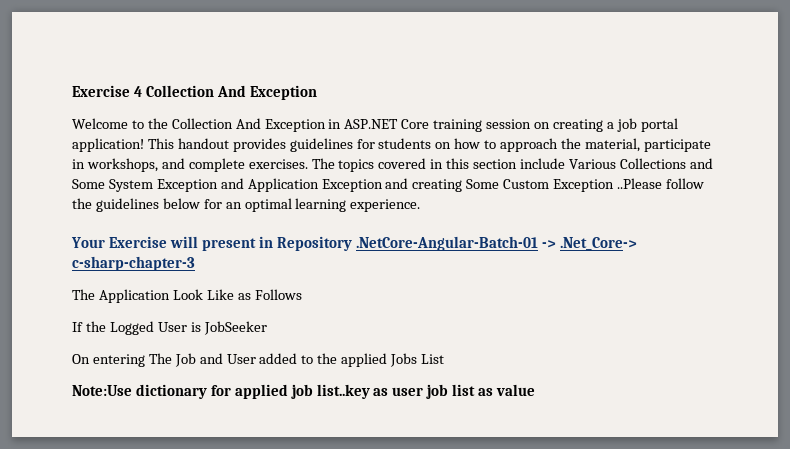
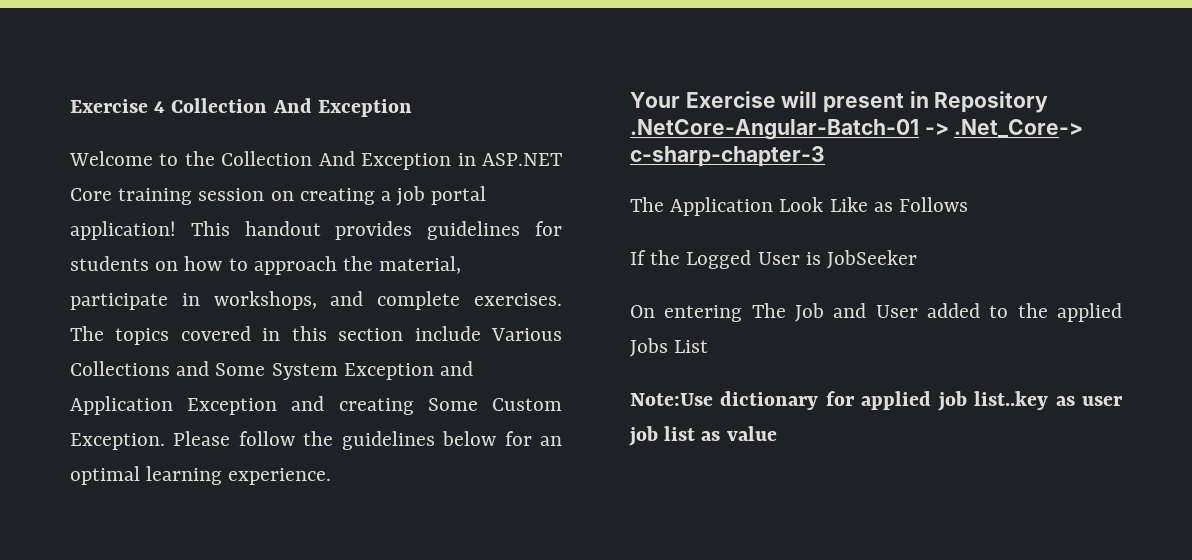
- The topics covered in this section include Various Collections and Some System Exception and Application Exception and creating Some Custom Exception ..Please follow the guidelines below for an optimal learning experience.
+ The topics covered in this section include Various Collections and Some System Exception and Application Exception and creating Some Custom Exception. Please follow the guidelines below for an optimal learning experience.

